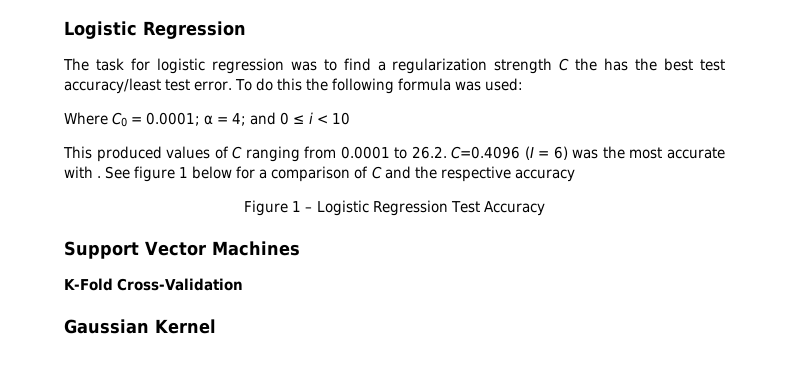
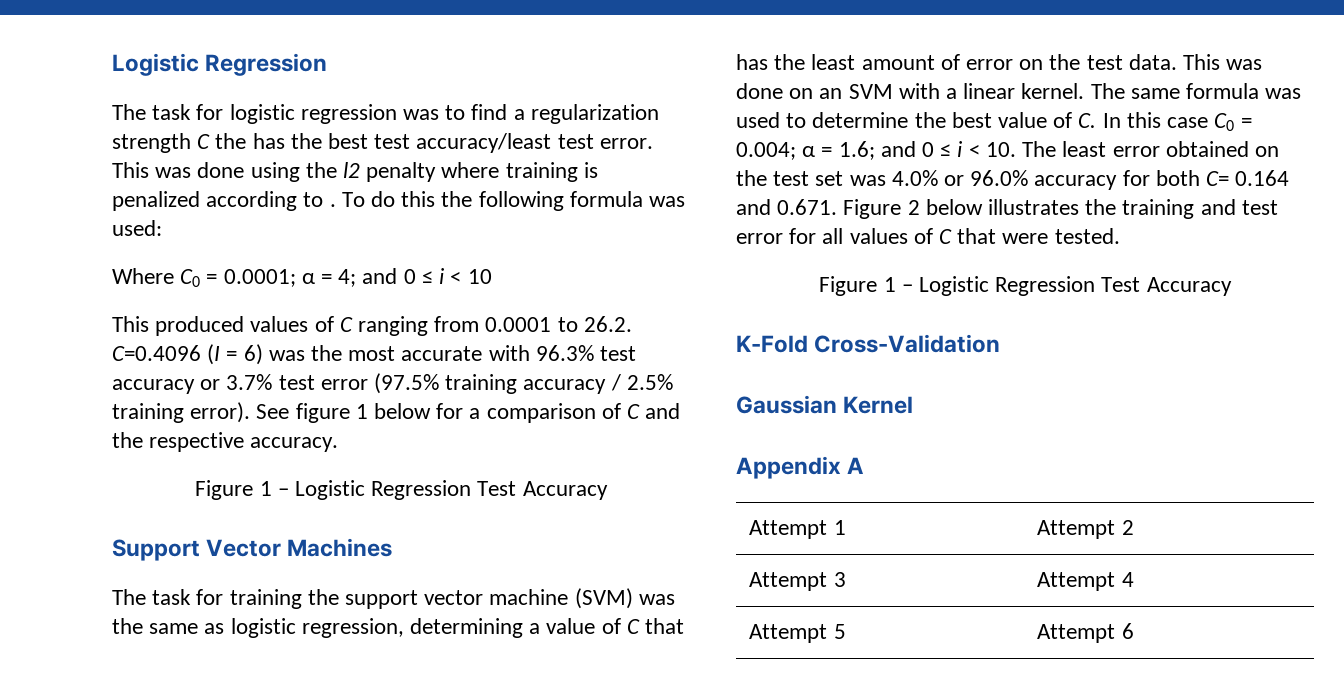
+ This was done using the l2 penalty where training is penalized according to .
- This produced values of C ranging from 0.0001 to 26.2. C=0.4096 (I = 6) was the most accurate with .
+ This produced values of C ranging from 0.0001 to 26.2. C=0.4096 (I = 6) was the most accurate with 96.3% test accuracy or 3.7% test error (97.5% training accuracy / 2.5% training error).
- See figure 1 below for a comparison of C and the respective accuracy
+ See figure 1 below for a comparison of C and the respective accuracy.
+ The task for training the support vector machine (SVM) was the same as logistic regression, determining a value of C that has the least amount of error on the test data. This was done on an SVM with a linear kernel. The same formula was used to determine the best value of C. In this case C0 = 0.004; α = 1.6; and 0 ≤ i < 10. The least error obtained on the test set was 4.0% or 96.0% accuracy for both C= 0.164 and 0.671. Figure 2 below illustrates the training and test error for all values of C that were tested.
+ Figure 1 – Logistic Regression Test Accuracy
  K-Fold Cross-Validation
  Gaussian Kernel
+ Appendix A
+ Attempt 1 | Attempt 2
+ Attempt 3 | Attempt 4
+ Attempt 5 | Attempt 6

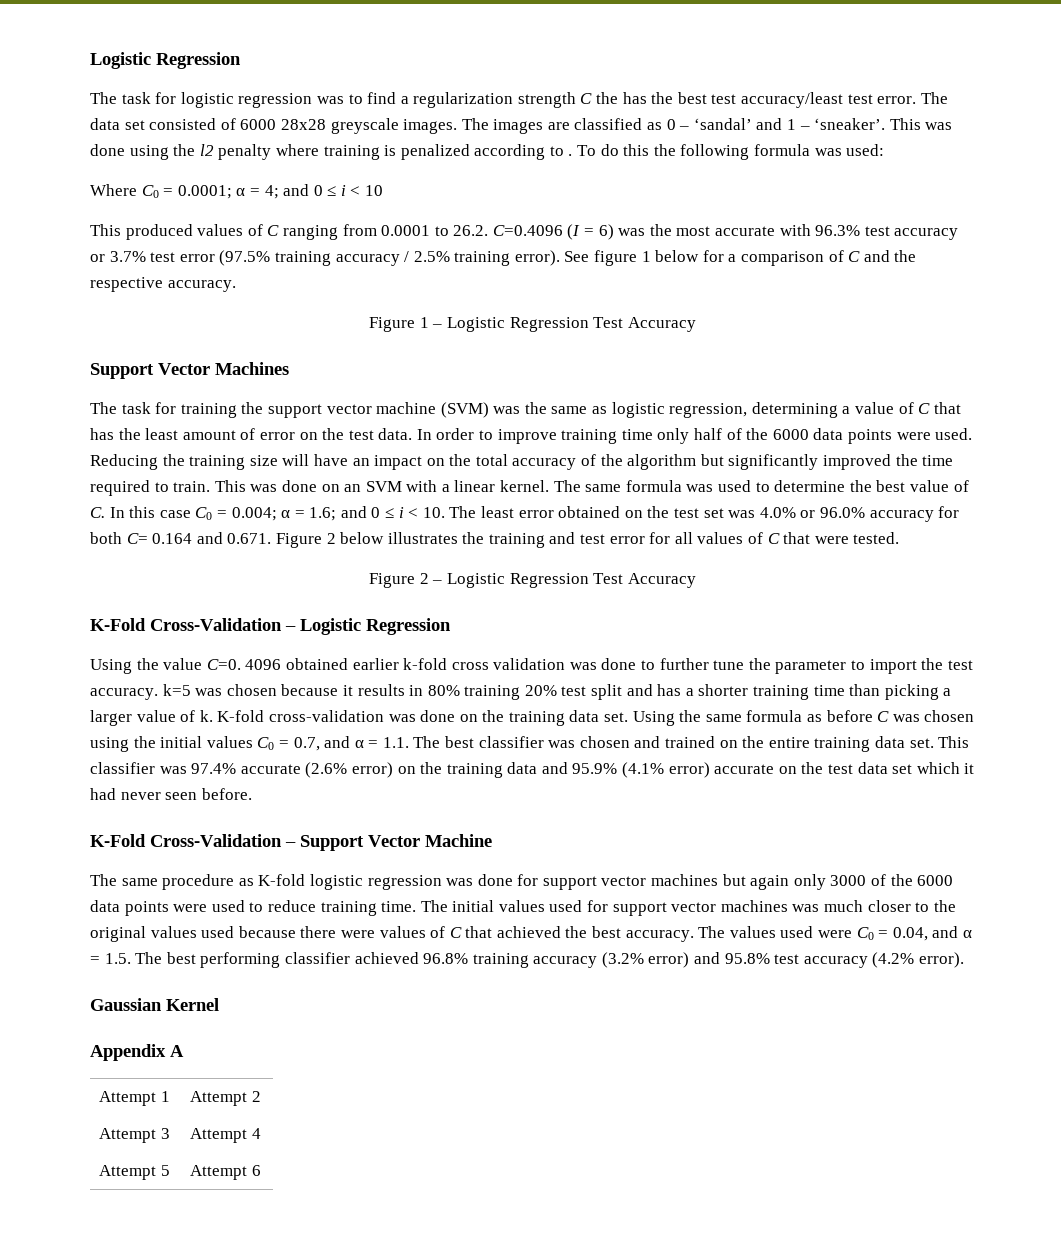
+ The data set consisted of 6000 28x28 greyscale images. The images are classified as 0 – ‘sandal’ and 1 – ‘sneaker’.
+ In order to improve training time only half of the 6000 data points were used. Reducing the training size will have an impact on the total accuracy of the algorithm but significantly improved the time required to train.
  and 0 ≤ i < 10. The least error obtained on the test set was 4.0% or 96.0% accuracy for both C= 0.164 and 0.671. Figure 2 below illustrates the training and test error for all values of C that were tested.
- Figure 1 – Logistic Regression Test Accuracy
+ Figure 2 – Logistic Regression Test Accuracy
- K-Fold Cross-Validation
+ K-Fold Cross-Validation – Logistic Regression
+ Using the value C=0. 4096 obtained earlier k-fold cross validation was done to further tune the parameter to import the test accuracy. k=5 was chosen because it results in 80% training 20% test split and has a shorter training time than picking a larger value of k. K-fold cross-validation was done on the training data set. Using the same formula as before C was chosen using the initial values C0 = 0.7, and α = 1.1. The best classifier was chosen and trained on the entire training data set. This classifier was 97.4% accurate (2.6% error) on the training data and 95.9% (4.1% error) accurate on the test data set which it had never seen before.
+ K-Fold Cross-Validation – Support Vector Machine
+ The same procedure as K-fold logistic regression was done for support vector machines but again only 3000 of the 6000 data points were used to reduce training time. The initial values used for support vector machines was much closer to the original values used because there were values of C that achieved the best accuracy. The values used were C0 = 0.04, and α = 1.5. The best performing classifier achieved 96.8% training accuracy (3.2% error) and 95.8% test accuracy (4.2% error).

